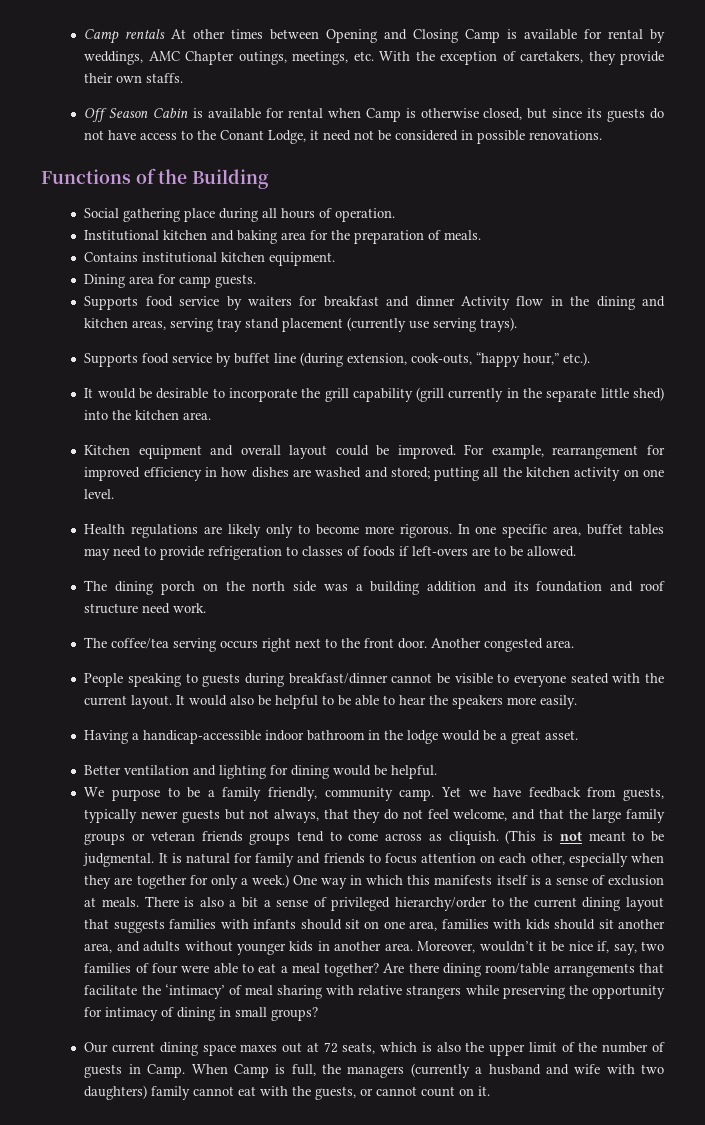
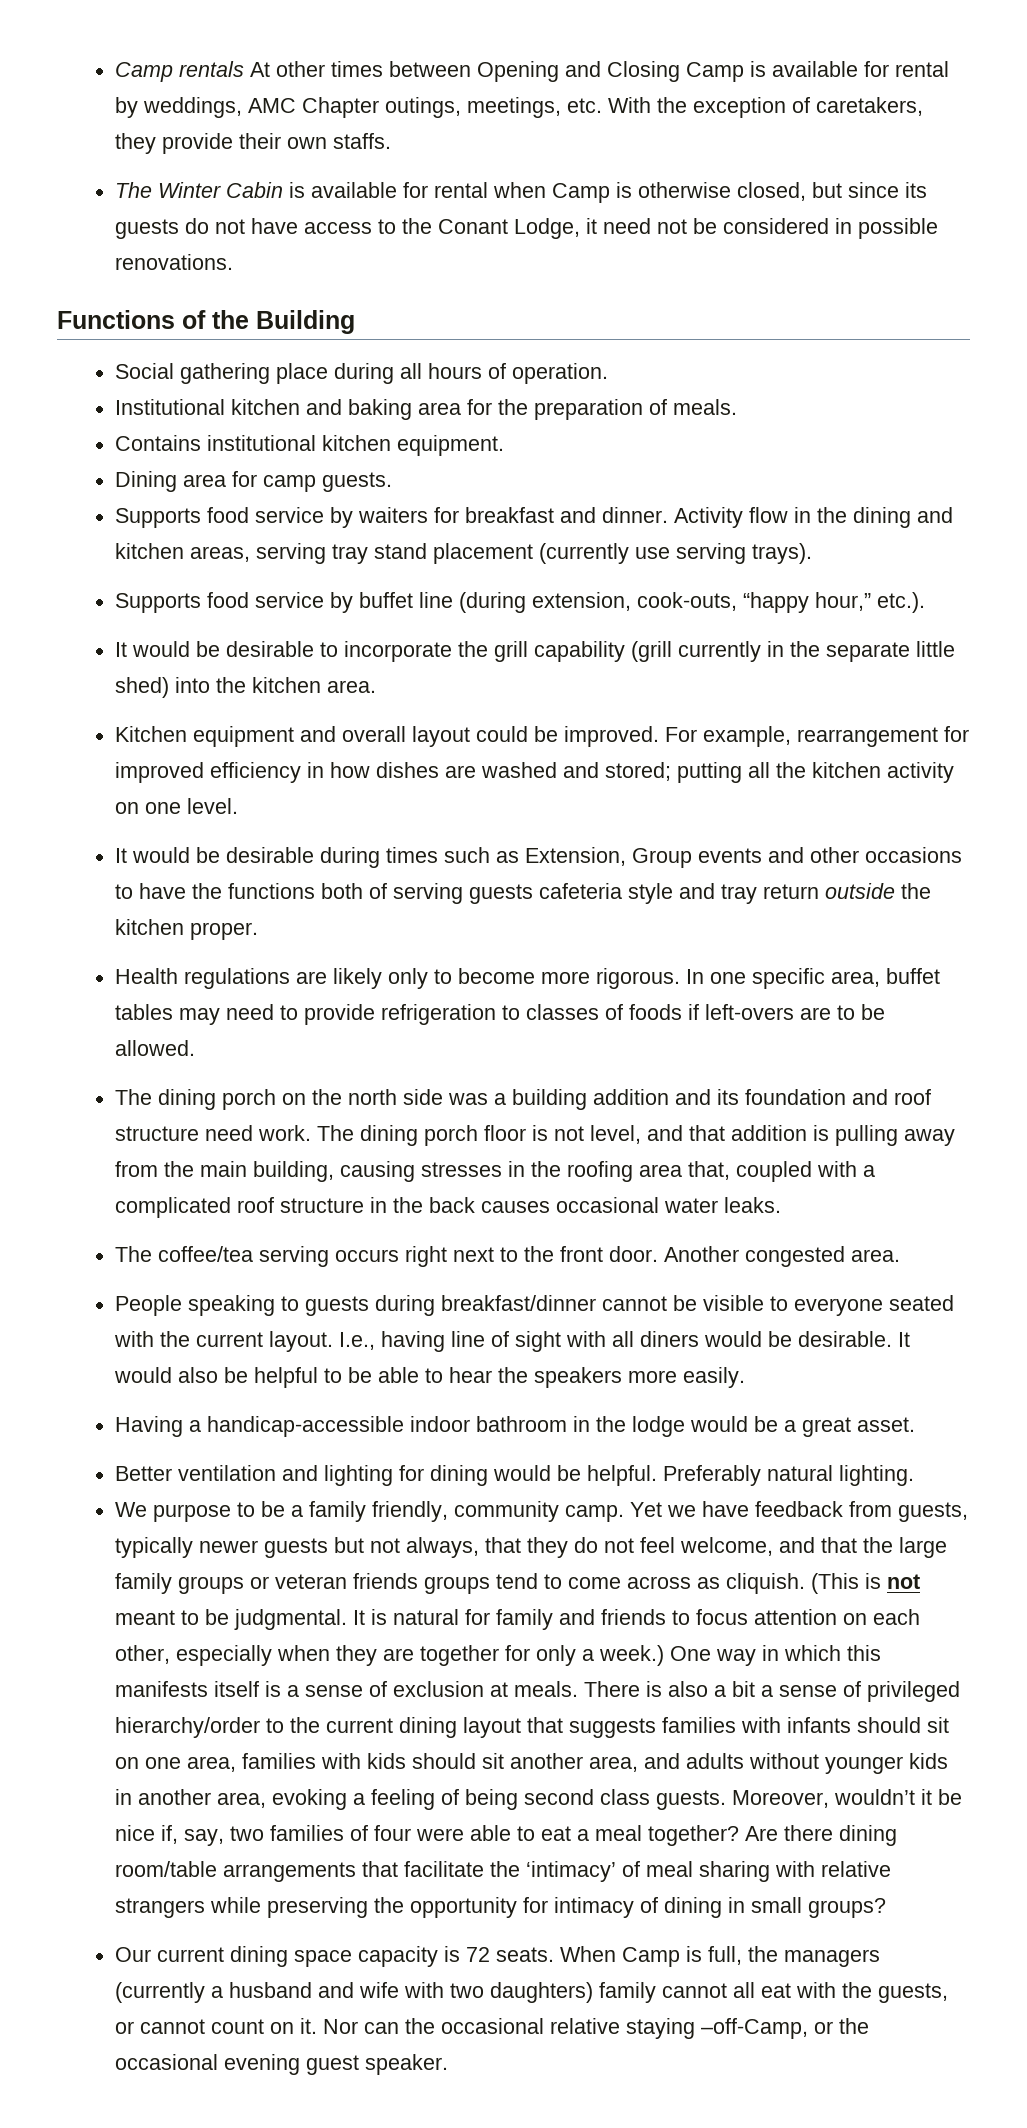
- Off Season Cabin is available for rental when Camp is otherwise closed, but since its guests do not have access to the Conant Lodge, it need not be considered in possible renovations.
+ The Winter Cabin is available for rental when Camp is otherwise closed, but since its guests do not have access to the Conant Lodge, it need not be considered in possible renovations.
- Supports food service by waiters for breakfast and dinner Activity flow in the dining and kitchen areas, serving tray stand placement (currently use serving trays).
+ Supports food service by waiters for breakfast and dinner. Activity flow in the dining and kitchen areas, serving tray stand placement (currently use serving trays).
+ It would be desirable during times such as Extension, Group events and other occasions to have the functions both of serving guests cafeteria style and tray return outside the kitchen proper.
+ The dining porch floor is not level, and that addition is pulling away from the main building, causing stresses in the roofing area that, coupled with a complicated roof structure in the back causes occasional water leaks.
+ I.e., having line of sight with all diners would be desirable.
+ Preferably natural lighting.
- There is also a bit a sense of privileged hierarchy/order to the current dining layout that suggests families with infants should sit on one area, families with kids should sit another area, and adults without younger kids in another area.
+ There is also a bit a sense of privileged hierarchy/order to the current dining layout that suggests families with infants should sit on one area, families with kids should sit another area, and adults without younger kids in another area, evoking a feeling of being second class guests.
- Our current dining space maxes out at 72 seats, which is also the upper limit of the number of guests in Camp.
+ Our current dining space capacity is 72 seats.
- When Camp is full, the managers (currently a husband and wife with two daughters) family cannot eat with the guests, or cannot count on it.
+ When Camp is full, the managers (currently a husband and wife with two daughters) family cannot all eat with the guests, or cannot count on it.
+ Nor can the occasional relative staying –off-Camp, or the occasional evening guest speaker.

